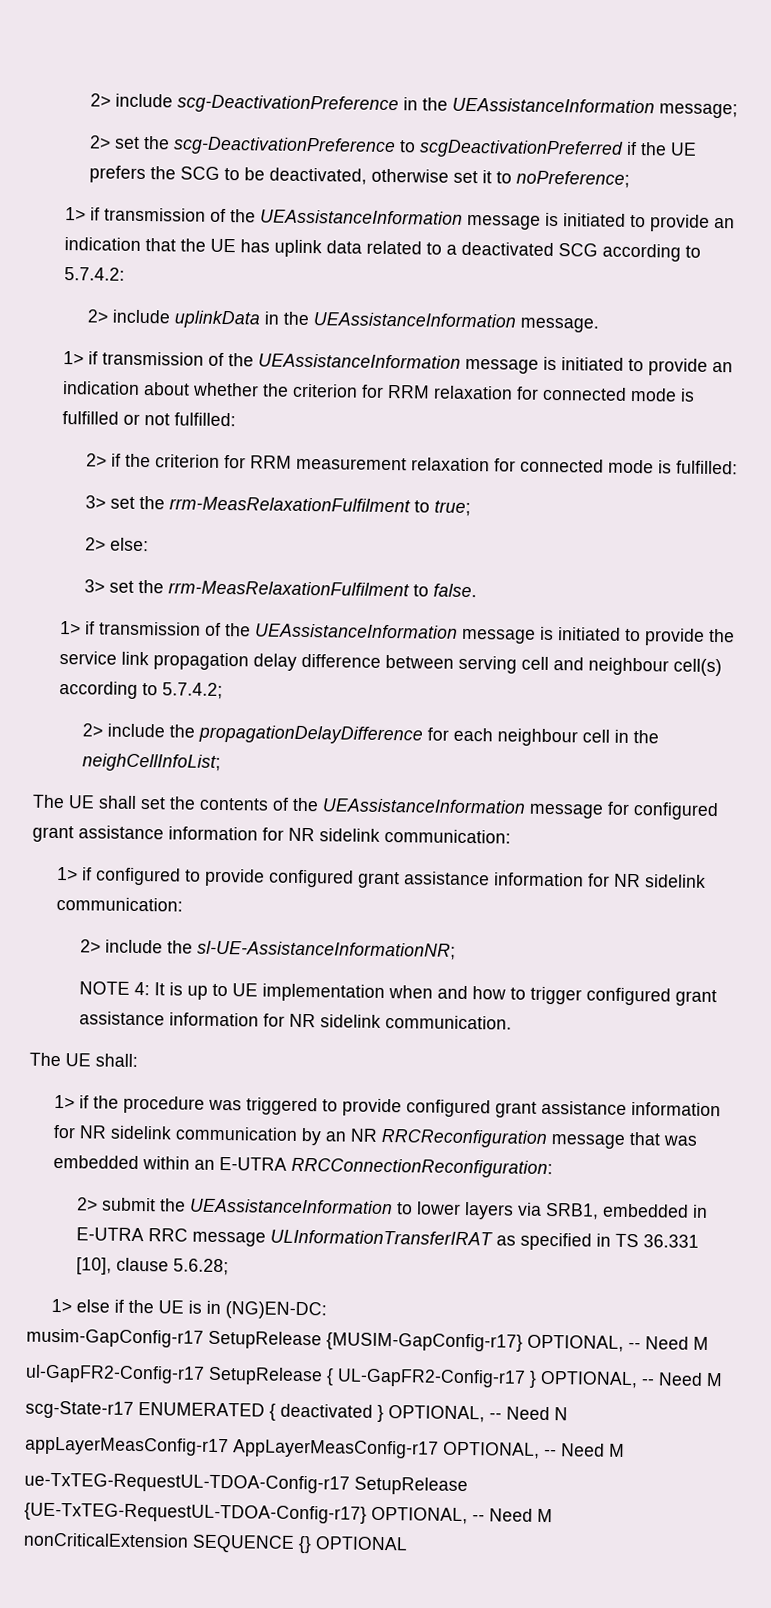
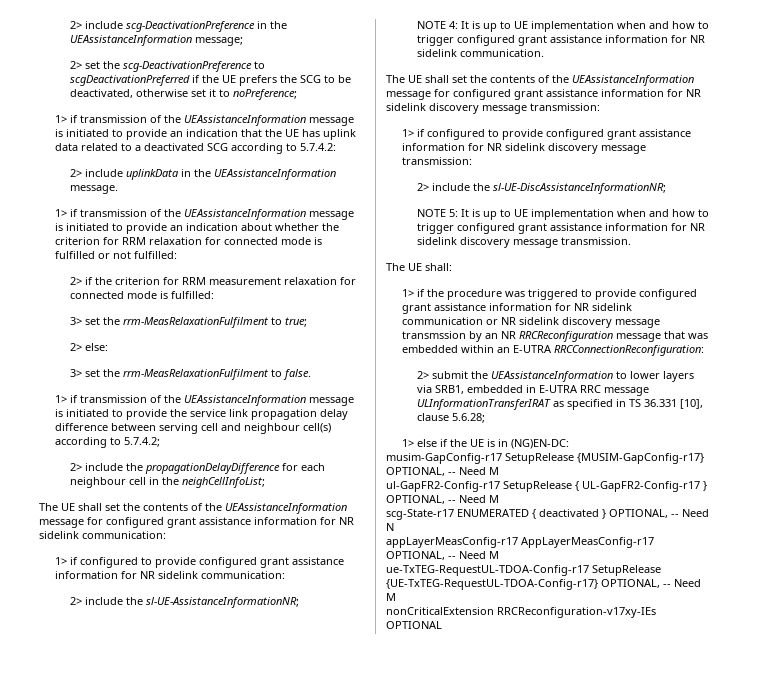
+ The UE shall set the contents of the UEAssistanceInformation message for configured grant assistance information for NR sidelink discovery message transmission:
+ 1> if configured to provide configured grant assistance information for NR sidelink discovery message transmission:
+ 2> include the sl-UE-DiscAssistanceInformationNR;
+ NOTE 5: It is up to UE implementation when and how to trigger configured grant assistance information for NR sidelink discovery message transmission.
- 1> if the procedure was triggered to provide configured grant assistance information for NR sidelink communication by an NR RRCReconfiguration message that was embedded within an E-UTRA RRCConnectionReconfiguration:
+ 1> if the procedure was triggered to provide configured grant assistance information for NR sidelink communication or NR sidelink discovery message transmssion by an NR RRCReconfiguration message that was embedded within an E-UTRA RRCConnectionReconfiguration:
- nonCriticalExtension SEQUENCE {} OPTIONAL
+ nonCriticalExtension RRCReconfiguration-v17xy-IEs OPTIONAL

